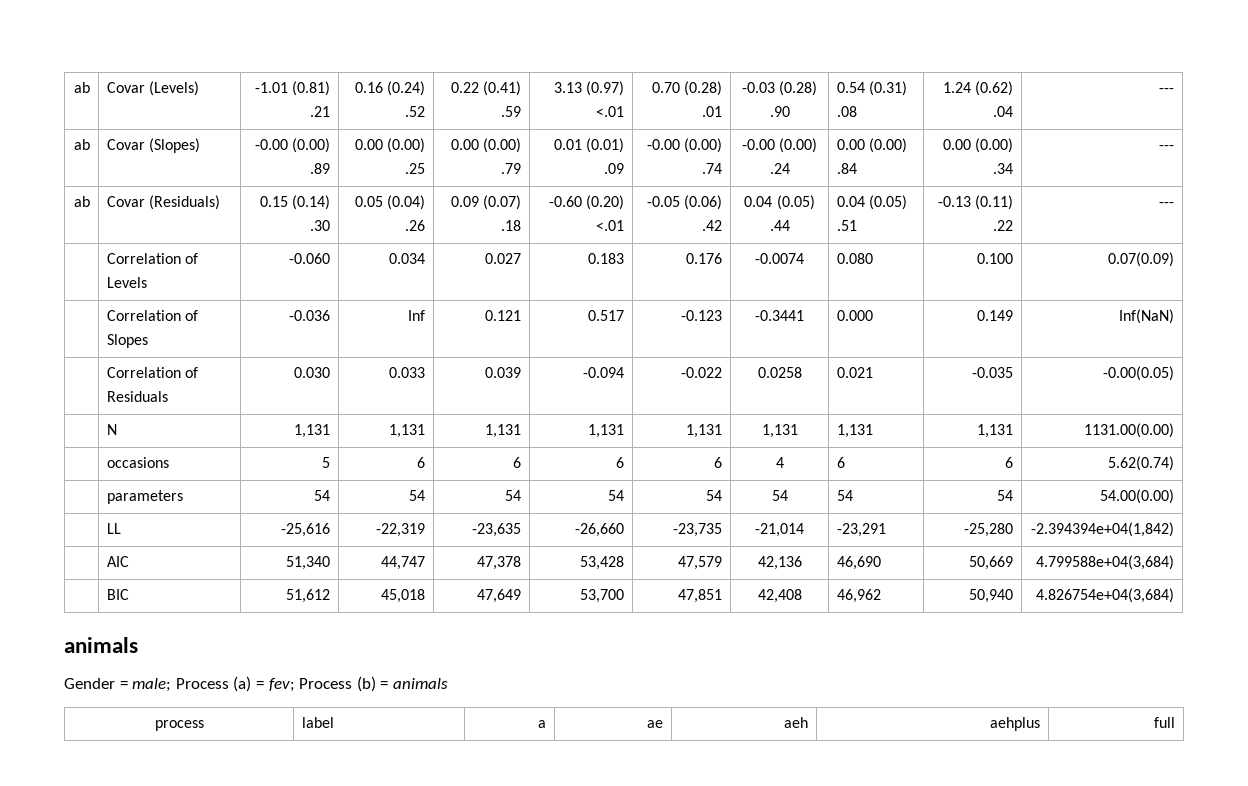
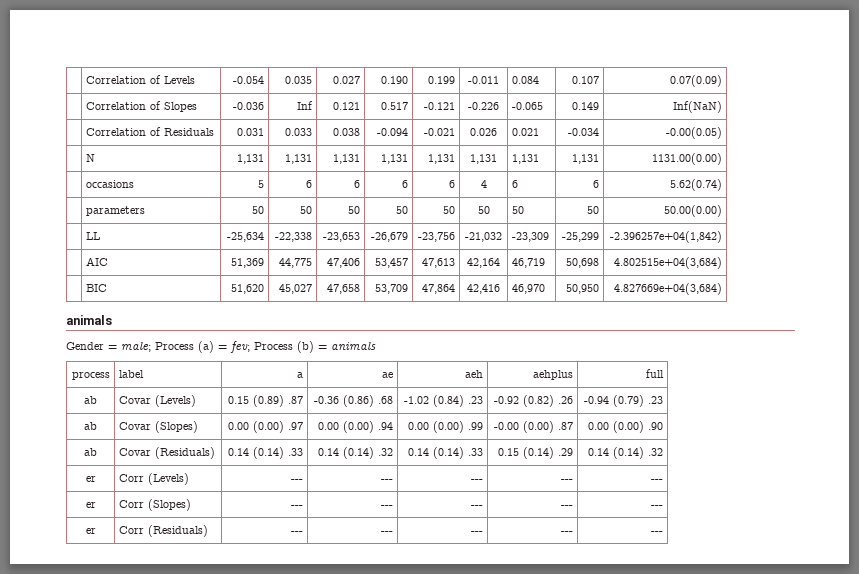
- ab | Covar (Levels) | -1.01 (0.81) .21 | 0.16 (0.24) .52 | 0.22 (0.41) .59 | 3.13 (0.97) <.01 | 0.70 (0.28) .01 | -0.03 (0.28) .90 | 0.54 (0.31) .08 | 1.24 (0.62) .04 | ---
- ab | Covar (Slopes) | -0.00 (0.00) .89 | 0.00 (0.00) .25 | 0.00 (0.00) .79 | 0.01 (0.01) .09 | -0.00 (0.00) .74 | -0.00 (0.00) .24 | 0.00 (0.00) .84 | 0.00 (0.00) .34 | ---
- ab | Covar (Residuals) | 0.15 (0.14) .30 | 0.05 (0.04) .26 | 0.09 (0.07) .18 | -0.60 (0.20) <.01 | -0.05 (0.06) .42 | 0.04 (0.05) .44 | 0.04 (0.05) .51 | -0.13 (0.11) .22 | ---
- | Correlation of Levels | -0.060 | 0.034 | 0.027 | 0.183 | 0.176 | -0.0074 | 0.080 | 0.100 | 0.07(0.09)
+ | Correlation of Levels | -0.054 | 0.035 | 0.027 | 0.190 | 0.199 | -0.011 | 0.084 | 0.107 | 0.07(0.09)
- | Correlation of Slopes | -0.036 | Inf | 0.121 | 0.517 | -0.123 | -0.3441 | 0.000 | 0.149 | Inf(NaN)
+ | Correlation of Slopes | -0.036 | Inf | 0.121 | 0.517 | -0.121 | -0.226 | -0.065 | 0.149 | Inf(NaN)
- | Correlation of Residuals | 0.030 | 0.033 | 0.039 | -0.094 | -0.022 | 0.0258 | 0.021 | -0.035 | -0.00(0.05)
+ | Correlation of Residuals | 0.031 | 0.033 | 0.038 | -0.094 | -0.021 | 0.026 | 0.021 | -0.034 | -0.00(0.05)
- | parameters | 54 | 54 | 54 | 54 | 54 | 54 | 54 | 54 | 54.00(0.00)
- | LL | -25,616 | -22,319 | -23,635 | -26,660 | -23,735 | -21,014 | -23,291 | -25,280 | -2.394394e+04(1,842)
- | AIC | 51,340 | 44,747 | 47,378 | 53,428 | 47,579 | 42,136 | 46,690 | 50,669 | 4.799588e+04(3,684)
- | BIC | 51,612 | 45,018 | 47,649 | 53,700 | 47,851 | 42,408 | 46,962 | 50,940 | 4.826754e+04(3,684)
+ | parameters | 50 | 50 | 50 | 50 | 50 | 50 | 50 | 50 | 50.00(0.00)
+ | LL | -25,634 | -22,338 | -23,653 | -26,679 | -23,756 | -21,032 | -23,309 | -25,299 | -2.396257e+04(1,842)
+ | AIC | 51,369 | 44,775 | 47,406 | 53,457 | 47,613 | 42,164 | 46,719 | 50,698 | 4.802515e+04(3,684)
+ | BIC | 51,620 | 45,027 | 47,658 | 53,709 | 47,864 | 42,416 | 46,970 | 50,950 | 4.827669e+04(3,684)
+ ab | Covar (Levels) | 0.15 (0.89) .87 | -0.36 (0.86) .68 | -1.02 (0.84) .23 | -0.92 (0.82) .26 | -0.94 (0.79) .23
+ ab | Covar (Slopes) | 0.00 (0.00) .97 | 0.00 (0.00) .94 | 0.00 (0.00) .99 | -0.00 (0.00) .87 | 0.00 (0.00) .90
+ ab | Covar (Residuals) | 0.14 (0.14) .33 | 0.14 (0.14) .32 | 0.14 (0.14) .33 | 0.15 (0.14) .29 | 0.14 (0.14) .32
+ er | Corr (Levels) | --- | --- | --- | --- | ---
+ er | Corr (Slopes) | --- | --- | --- | --- | ---
+ er | Corr (Residuals) | --- | --- | --- | --- | ---

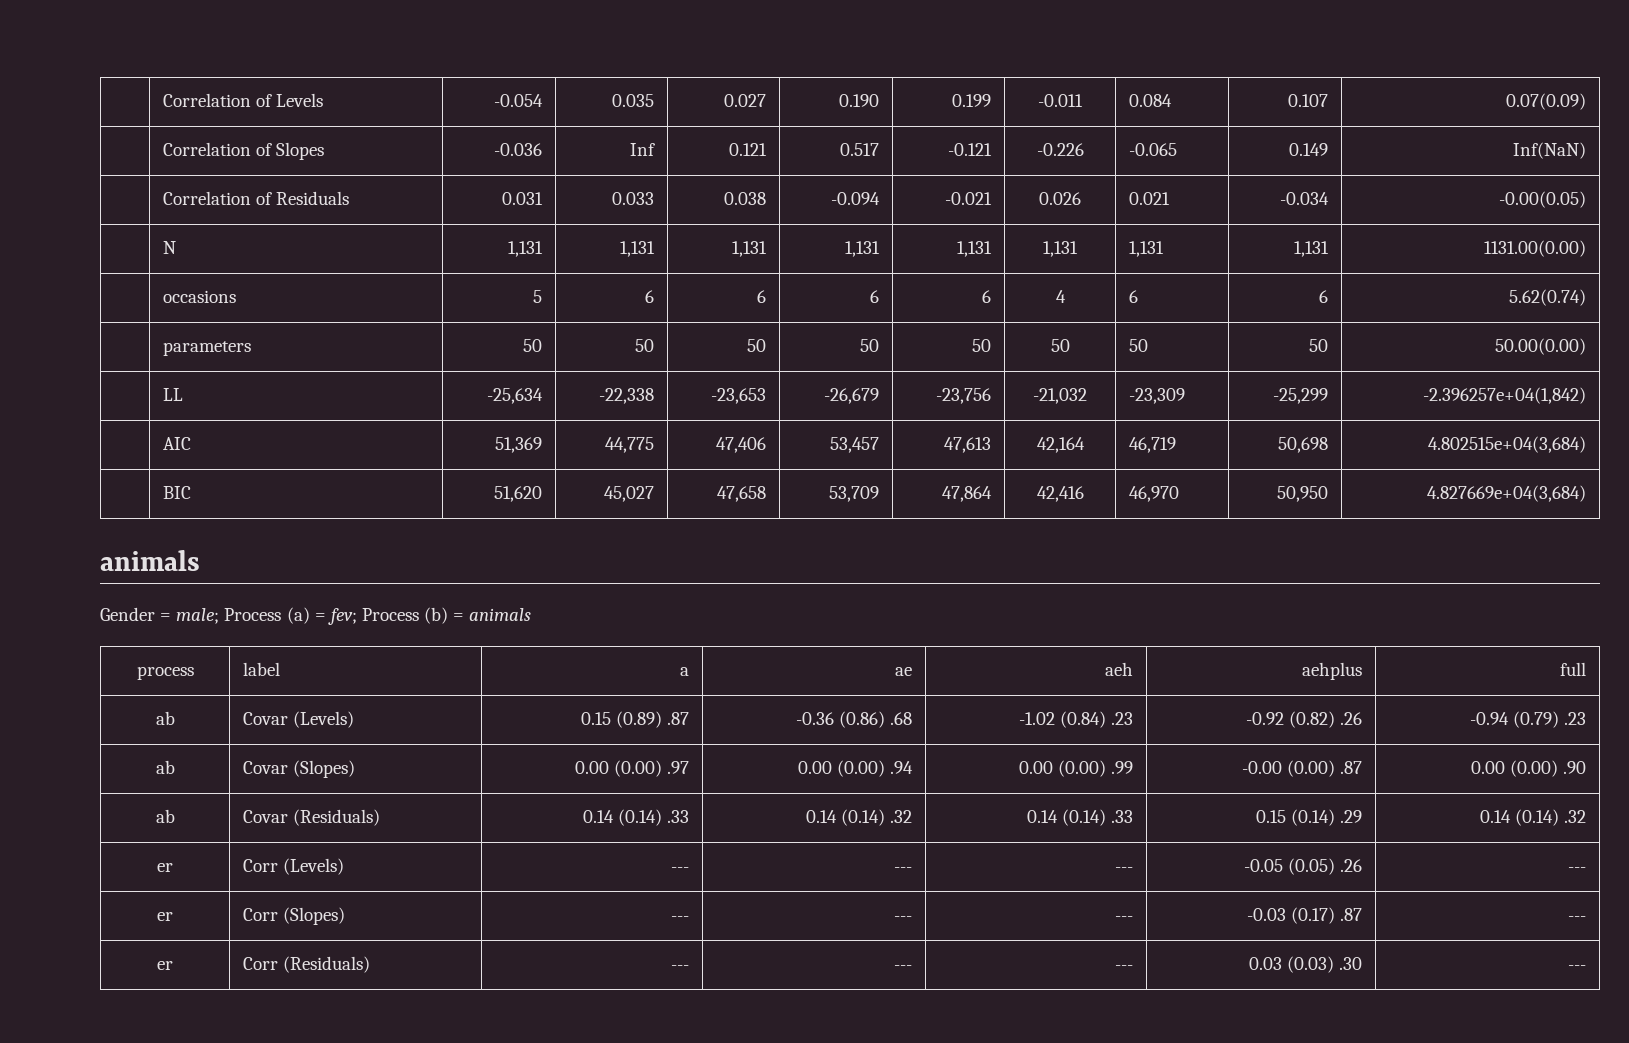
- er | Corr (Levels) | --- | --- | --- | --- | ---
+ er | Corr (Levels) | --- | --- | --- | -0.05 (0.05) .26 | ---
- er | Corr (Slopes) | --- | --- | --- | --- | ---
+ er | Corr (Slopes) | --- | --- | --- | -0.03 (0.17) .87 | ---
- er | Corr (Residuals) | --- | --- | --- | --- | ---
+ er | Corr (Residuals) | --- | --- | --- | 0.03 (0.03) .30 | ---

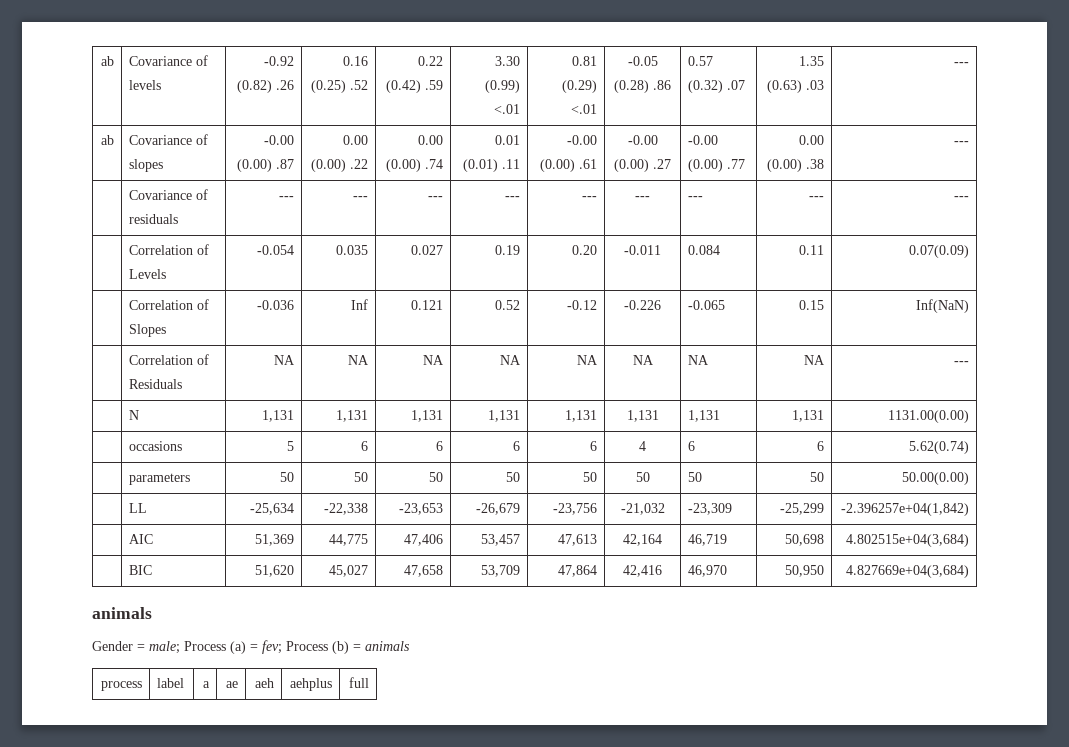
+ ab | Covariance of levels | -0.92 (0.82) .26 | 0.16 (0.25) .52 | 0.22 (0.42) .59 | 3.30 (0.99) <.01 | 0.81 (0.29) <.01 | -0.05 (0.28) .86 | 0.57 (0.32) .07 | 1.35 (0.63) .03 | ---
+ ab | Covariance of slopes | -0.00 (0.00) .87 | 0.00 (0.00) .22 | 0.00 (0.00) .74 | 0.01 (0.01) .11 | -0.00 (0.00) .61 | -0.00 (0.00) .27 | -0.00 (0.00) .77 | 0.00 (0.00) .38 | ---
+ | Covariance of residuals | --- | --- | --- | --- | --- | --- | --- | --- | ---
- | Correlation of Levels | -0.054 | 0.035 | 0.027 | 0.190 | 0.199 | -0.011 | 0.084 | 0.107 | 0.07(0.09)
+ | Correlation of Levels | -0.054 | 0.035 | 0.027 | 0.19 | 0.20 | -0.011 | 0.084 | 0.11 | 0.07(0.09)
- | Correlation of Slopes | -0.036 | Inf | 0.121 | 0.517 | -0.121 | -0.226 | -0.065 | 0.149 | Inf(NaN)
+ | Correlation of Slopes | -0.036 | Inf | 0.121 | 0.52 | -0.12 | -0.226 | -0.065 | 0.15 | Inf(NaN)
- | Correlation of Residuals | 0.031 | 0.033 | 0.038 | -0.094 | -0.021 | 0.026 | 0.021 | -0.034 | -0.00(0.05)
+ | Correlation of Residuals | NA | NA | NA | NA | NA | NA | NA | NA | ---
- ab | Covar (Levels) | 0.15 (0.89) .87 | -0.36 (0.86) .68 | -1.02 (0.84) .23 | -0.92 (0.82) .26 | -0.94 (0.79) .23
- ab | Covar (Slopes) | 0.00 (0.00) .97 | 0.00 (0.00) .94 | 0.00 (0.00) .99 | -0.00 (0.00) .87 | 0.00 (0.00) .90
- ab | Covar (Residuals) | 0.14 (0.14) .33 | 0.14 (0.14) .32 | 0.14 (0.14) .33 | 0.15 (0.14) .29 | 0.14 (0.14) .32
- er | Corr (Levels) | --- | --- | --- | -0.05 (0.05) .26 | ---
- er | Corr (Slopes) | --- | --- | --- | -0.03 (0.17) .87 | ---
- er | Corr (Residuals) | --- | --- | --- | 0.03 (0.03) .30 | ---

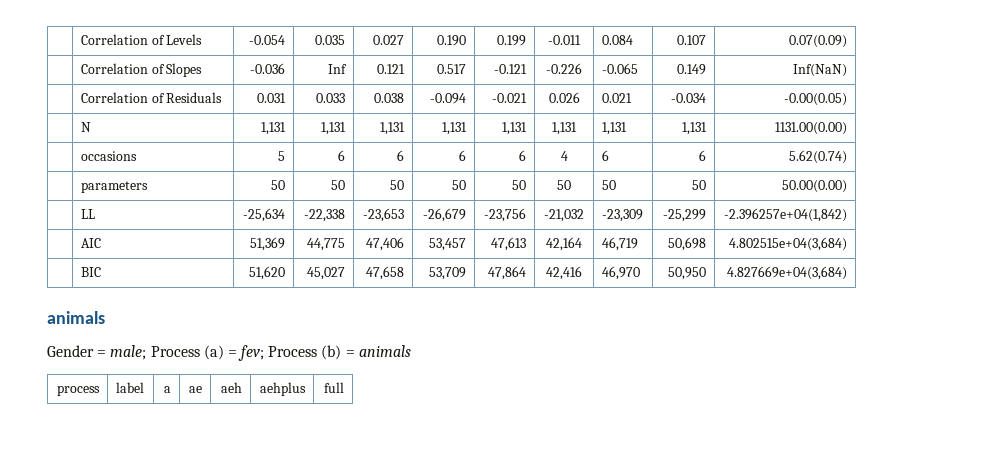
- ab | Covariance of levels | -0.92 (0.82) .26 | 0.16 (0.25) .52 | 0.22 (0.42) .59 | 3.30 (0.99) <.01 | 0.81 (0.29) <.01 | -0.05 (0.28) .86 | 0.57 (0.32) .07 | 1.35 (0.63) .03 | ---
- ab | Covariance of slopes | -0.00 (0.00) .87 | 0.00 (0.00) .22 | 0.00 (0.00) .74 | 0.01 (0.01) .11 | -0.00 (0.00) .61 | -0.00 (0.00) .27 | -0.00 (0.00) .77 | 0.00 (0.00) .38 | ---
- | Covariance of residuals | --- | --- | --- | --- | --- | --- | --- | --- | ---
- | Correlation of Levels | -0.054 | 0.035 | 0.027 | 0.19 | 0.20 | -0.011 | 0.084 | 0.11 | 0.07(0.09)
+ | Correlation of Levels | -0.054 | 0.035 | 0.027 | 0.190 | 0.199 | -0.011 | 0.084 | 0.107 | 0.07(0.09)
- | Correlation of Slopes | -0.036 | Inf | 0.121 | 0.52 | -0.12 | -0.226 | -0.065 | 0.15 | Inf(NaN)
+ | Correlation of Slopes | -0.036 | Inf | 0.121 | 0.517 | -0.121 | -0.226 | -0.065 | 0.149 | Inf(NaN)
- | Correlation of Residuals | NA | NA | NA | NA | NA | NA | NA | NA | ---
+ | Correlation of Residuals | 0.031 | 0.033 | 0.038 | -0.094 | -0.021 | 0.026 | 0.021 | -0.034 | -0.00(0.05)

